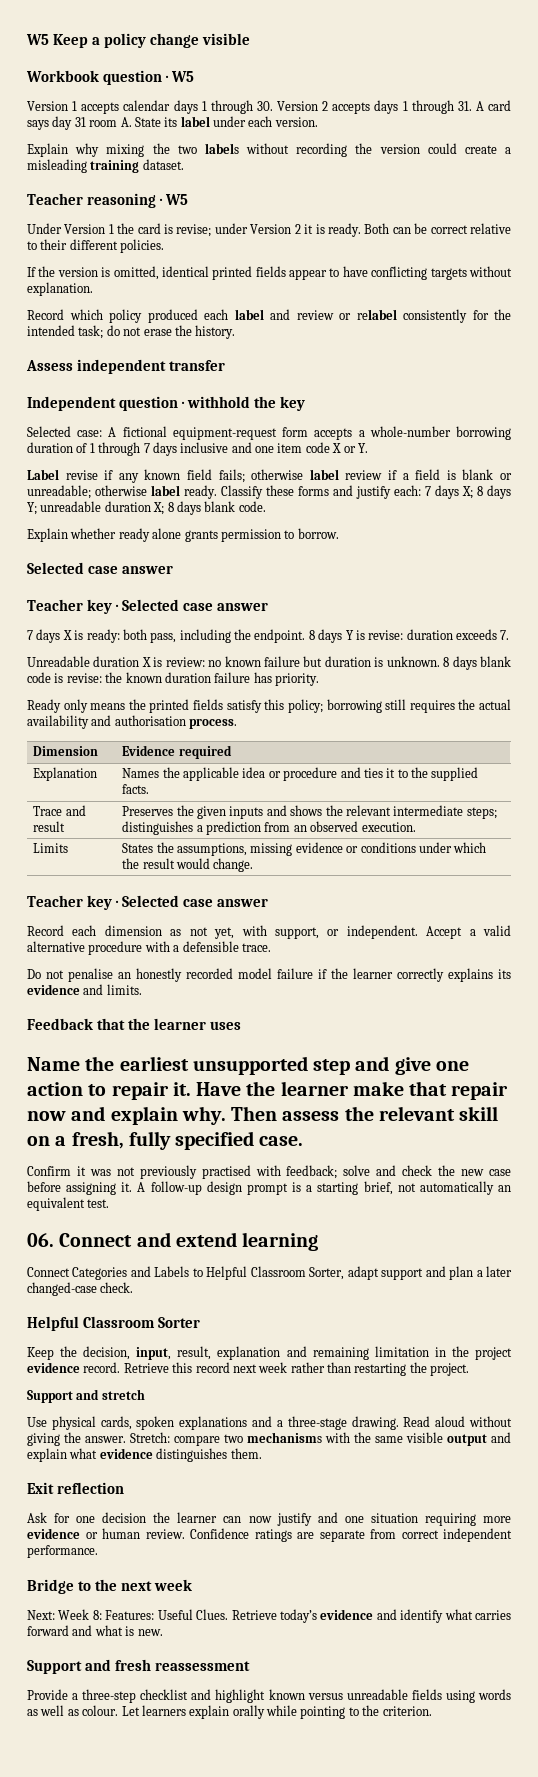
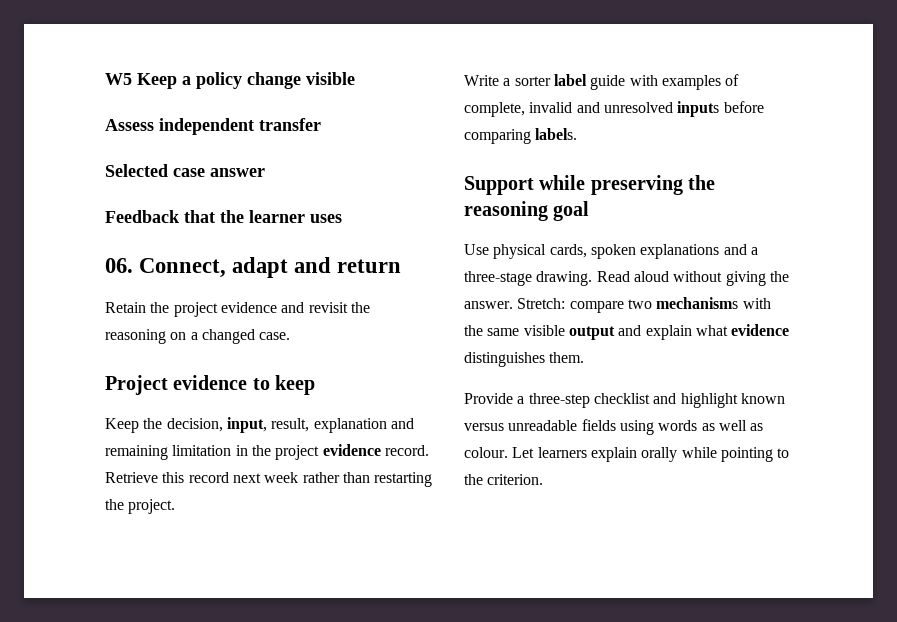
- Workbook question · W5
- Version 1 accepts calendar days 1 through 30. Version 2 accepts days 1 through 31. A card says day 31 room A. State its label under each version.
- Explain why mixing the two labels without recording the version could create a misleading training dataset.
- Teacher reasoning · W5
- Under Version 1 the card is revise; under Version 2 it is ready. Both can be correct relative to their different policies.
- If the version is omitted, identical printed fields appear to have conflicting targets without explanation.
- Record which policy produced each label and review or relabel consistently for the intended task; do not erase the history.
  Assess independent transfer
- Independent question · withhold the key
- Selected case: A fictional equipment-request form accepts a whole-number borrowing duration of 1 through 7 days inclusive and one item code X or Y.
- Label revise if any known field fails; otherwise label review if a field is blank or unreadable; otherwise label ready. Classify these forms and justify each: 7 days X; 8 days Y; unreadable duration X; 8 days blank code.
- Explain whether ready alone grants permission to borrow.
  Selected case answer
- Teacher key · Selected case answer
- 7 days X is ready: both pass, including the endpoint. 8 days Y is revise: duration exceeds 7.
- Unreadable duration X is review: no known failure but duration is unknown. 8 days blank code is revise: the known duration failure has priority.
- Ready only means the printed fields satisfy this policy; borrowing still requires the actual availability and authorisation process.
- Dimension | Evidence required
- Explanation | Names the applicable idea or procedure and ties it to the supplied facts.
- Trace and result | Preserves the given inputs and shows the relevant intermediate steps; distinguishes a prediction from an observed execution.
- Limits | States the assumptions, missing evidence or conditions under which the result would change.
- Teacher key · Selected case answer
- Record each dimension as not yet, with support, or independent. Accept a valid alternative procedure with a defensible trace.
- Do not penalise an honestly recorded model failure if the learner correctly explains its evidence and limits.
- Name the earliest unsupported step and give one action to repair it. Have the learner make that repair now and explain why. Then assess the relevant skill on a fresh, fully specified case.
- Confirm it was not previously practised with feedback; solve and check the new case before assigning it. A follow-up design prompt is a starting brief, not automatically an equivalent test.
- 06. Connect and extend learning
- Connect Categories and Labels to Helpful Classroom Sorter, adapt support and plan a later changed-case check.
- Helpful Classroom Sorter
+ 06. Connect, adapt and return
+ Retain the project evidence and revisit the reasoning on a changed case.
+ Project evidence to keep
- Support and stretch
+ Write a sorter label guide with examples of complete, invalid and unresolved inputs before comparing labels.
+ Support while preserving the reasoning goal
- Exit reflection
- Ask for one decision the learner can now justify and one situation requiring more evidence or human review. Confidence ratings are separate from correct independent performance.
- Bridge to the next week
- Next: Week 8: Features: Useful Clues. Retrieve today’s evidence and identify what carries forward and what is new.
- Support and fresh reassessment

